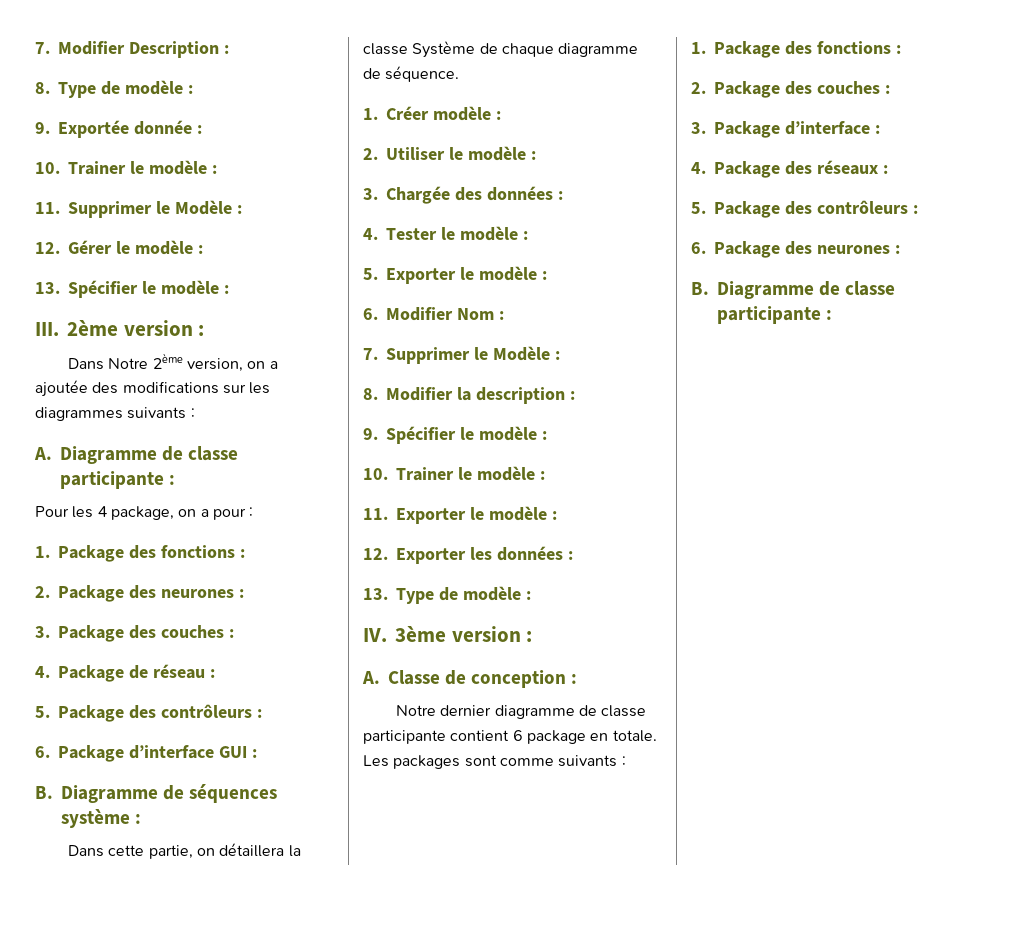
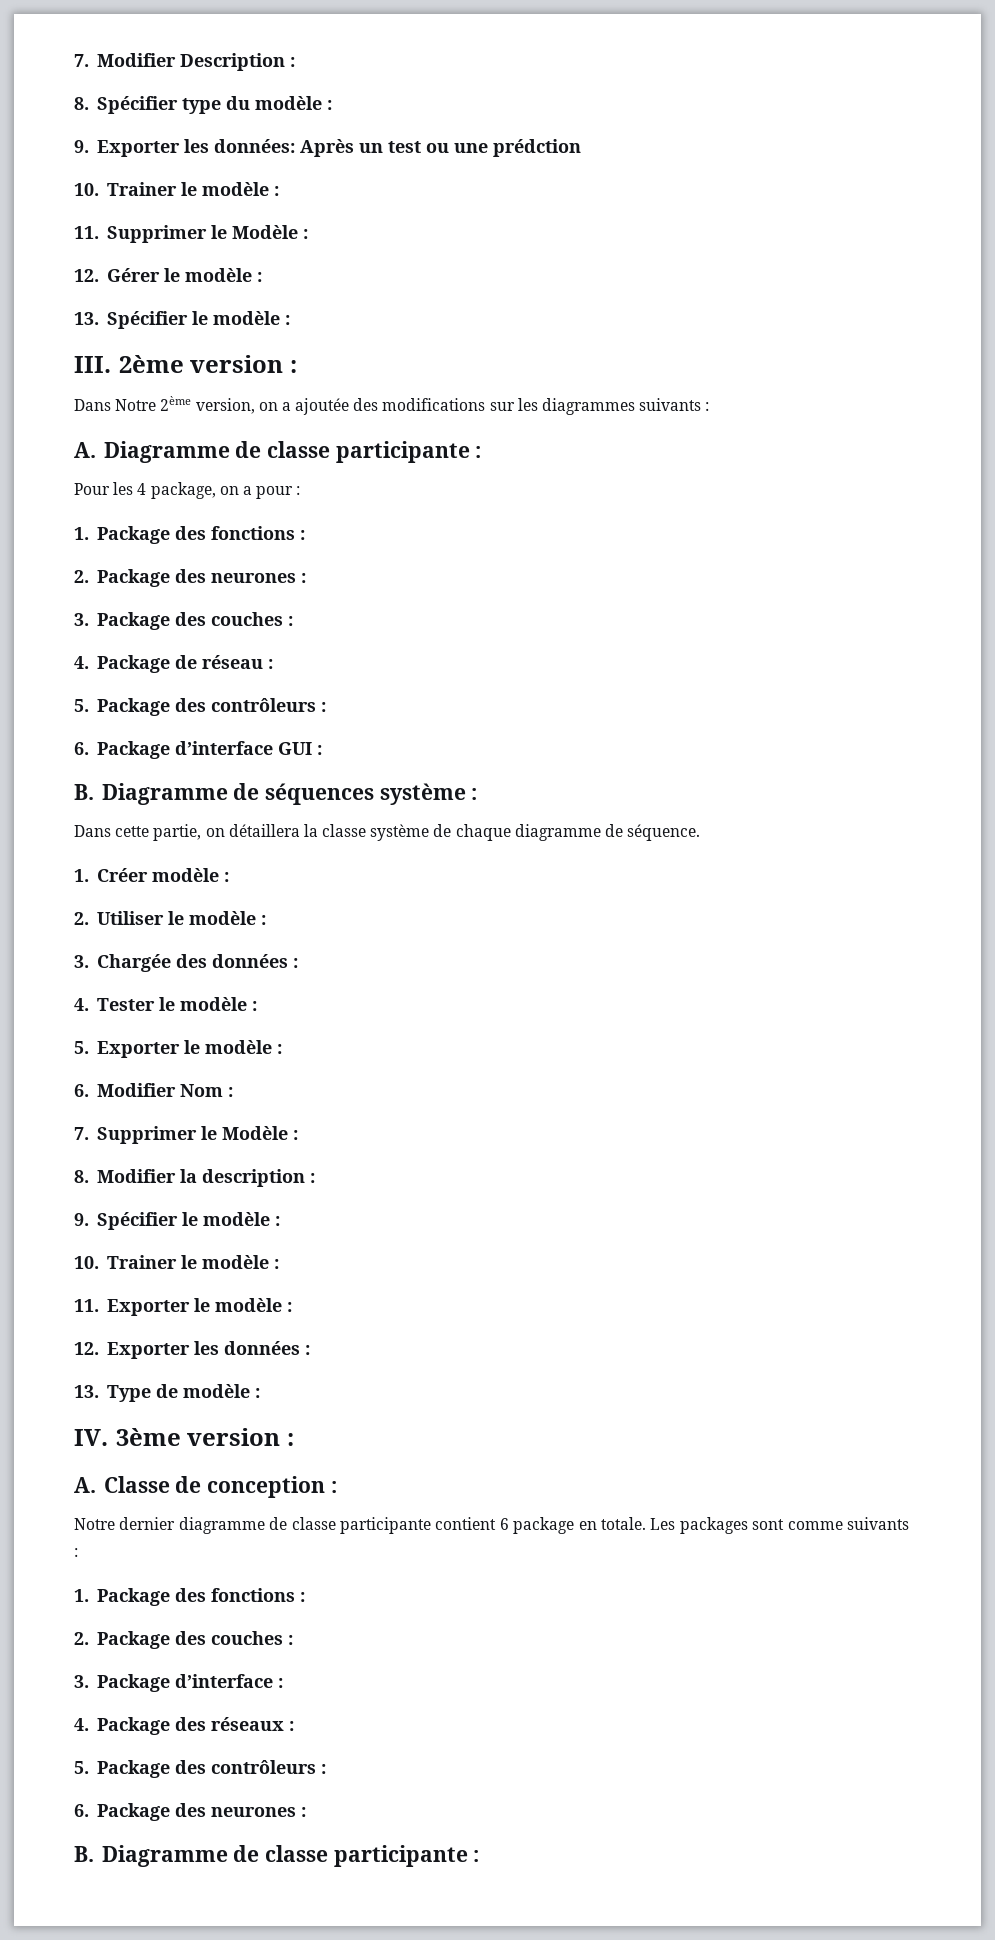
- 8. Type de modèle :
+ 8. Spécifier type du modèle :
- 9. Exportée donnée :
+ 9. Exporter les données: Après un test ou une prédction
- Dans cette partie, on détaillera la classe Système de chaque diagramme de séquence.
+ Dans cette partie, on détaillera la classe système de chaque diagramme de séquence.

